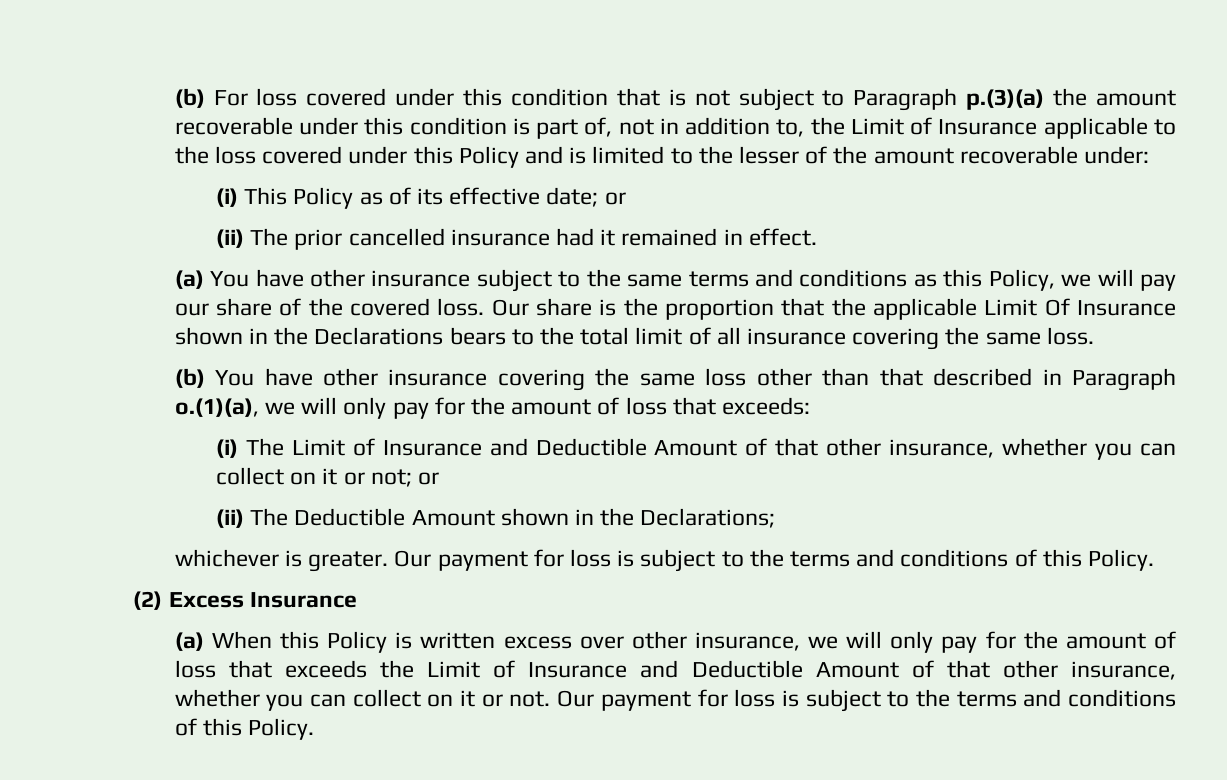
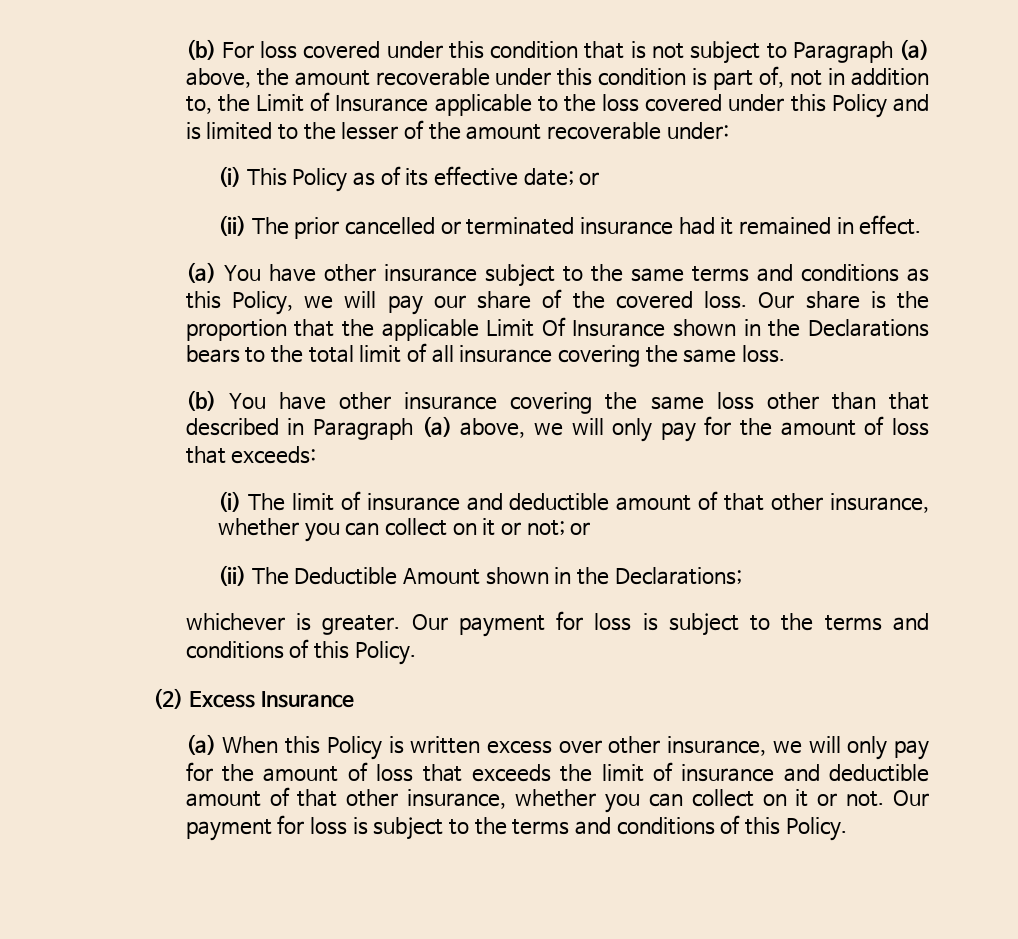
- (b) For loss covered under this condition that is not subject to Paragraph p.(3)(a) the amount recoverable under this condition is part of, not in addition to, the Limit of Insurance applicable to the loss covered under this Policy and is limited to the lesser of the amount recoverable under:
+ (b) For loss covered under this condition that is not subject to Paragraph (a) above, the amount recoverable under this condition is part of, not in addition to, the Limit of Insurance applicable to the loss covered under this Policy and is limited to the lesser of the amount recoverable under:
- (ii) The prior cancelled insurance had it remained in effect.
+ (ii) The prior cancelled or terminated insurance had it remained in effect.
- (b) You have other insurance covering the same loss other than that described in Paragraph o.(1)(a), we will only pay for the amount of loss that exceeds:
+ (b) You have other insurance covering the same loss other than that described in Paragraph (a) above, we will only pay for the amount of loss that exceeds:
- (i) The Limit of Insurance and Deductible Amount of that other insurance, whether you can collect on it or not; or
+ (i) The limit of insurance and deductible amount of that other insurance, whether you can collect on it or not; or
- (a) When this Policy is written excess over other insurance, we will only pay for the amount of loss that exceeds the Limit of Insurance and Deductible Amount of that other insurance, whether you can collect on it or not.
+ (a) When this Policy is written excess over other insurance, we will only pay for the amount of loss that exceeds the limit of insurance and deductible amount of that other insurance, whether you can collect on it or not.

